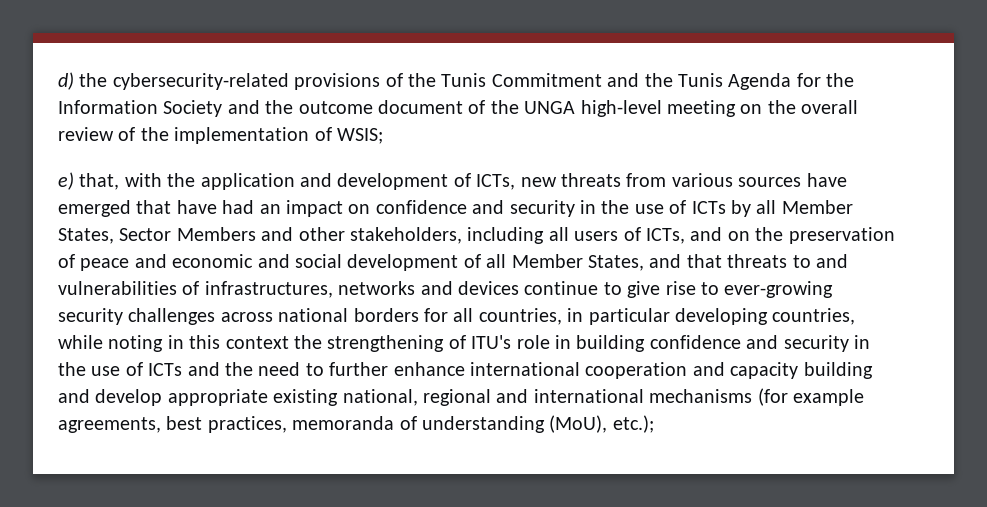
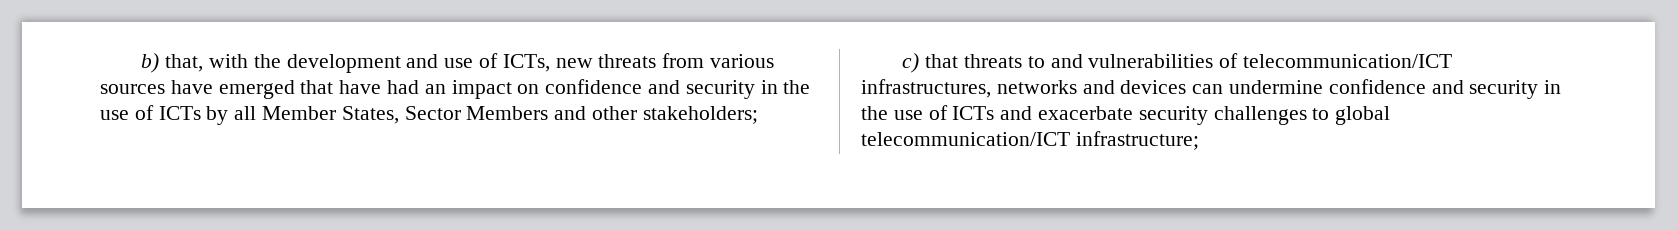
- d) the cybersecurity-related provisions of the Tunis Commitment and the Tunis Agenda for the Information Society and the outcome document of the UNGA high-level meeting on the overall review of the implementation of WSIS;
- e) that, with the application and development of ICTs, new threats from various sources have emerged that have had an impact on confidence and security in the use of ICTs by all Member States, Sector Members and other stakeholders, including all users of ICTs, and on the preservation of peace and economic and social development of all Member States, and that threats to and vulnerabilities of infrastructures, networks and devices continue to give rise to ever-growing security challenges across national borders for all countries, in particular developing countries, while noting in this context the strengthening of ITU's role in building confidence and security in the use of ICTs and the need to further enhance international cooperation and capacity building and develop appropriate existing national, regional and international mechanisms (for example agreements, best practices, memoranda of understanding (MoU), etc.);
+ b) that, with the development and use of ICTs, new threats from various sources have emerged that have had an impact on confidence and security in the use of ICTs by all Member States, Sector Members and other stakeholders;
+ c) that threats to and vulnerabilities of telecommunication/ICT infrastructures, networks and devices can undermine confidence and security in the use of ICTs and exacerbate security challenges to global telecommunication/ICT infrastructure;

